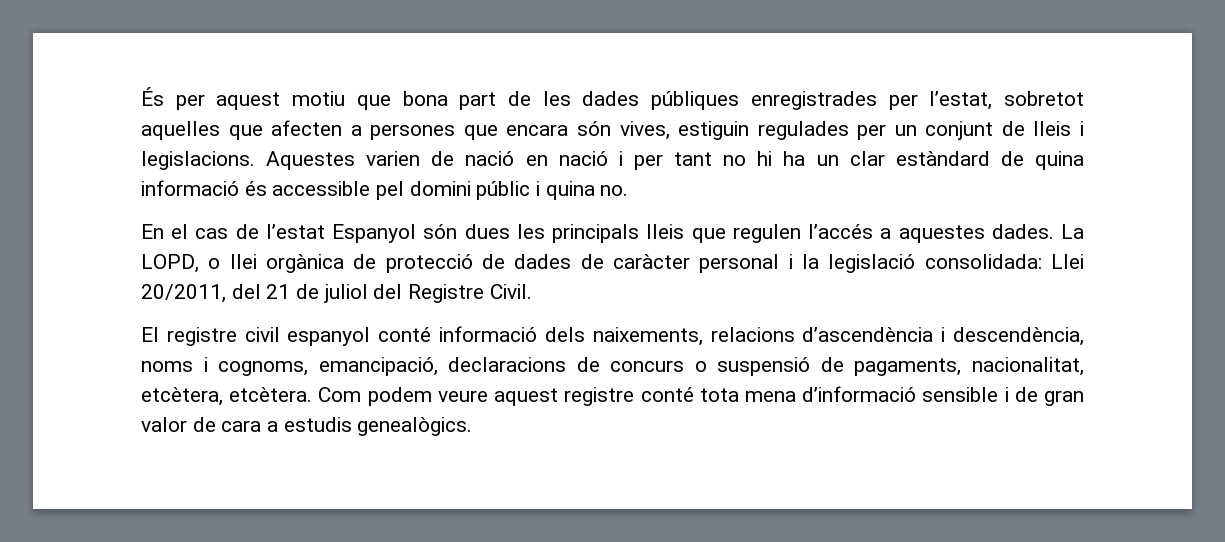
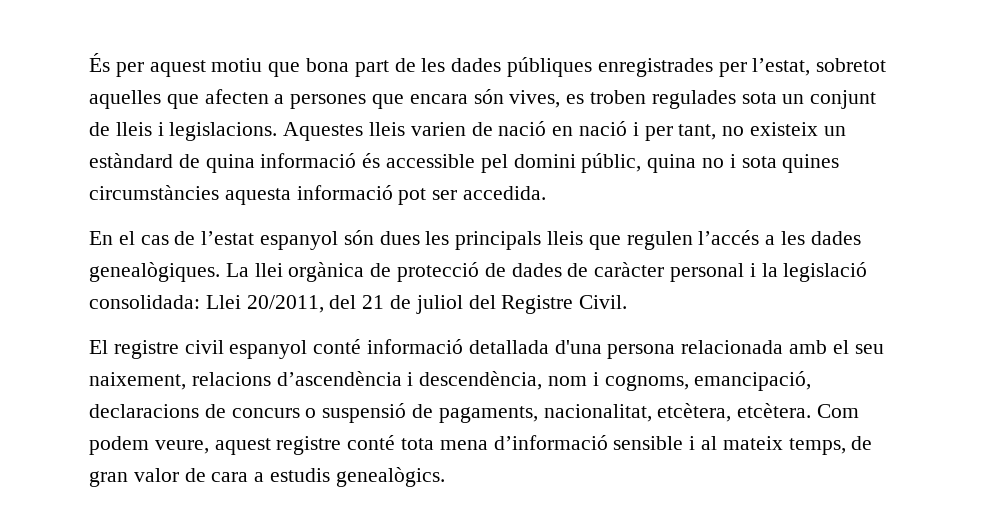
- És per aquest motiu que bona part de les dades públiques enregistrades per l’estat, sobretot aquelles que afecten a persones que encara són vives, estiguin regulades per un conjunt de lleis i legislacions.
+ És per aquest motiu que bona part de les dades públiques enregistrades per l’estat, sobretot aquelles que afecten a persones que encara són vives, es troben regulades sota un conjunt de lleis i legislacions.
- Aquestes varien de nació en nació i per tant no hi ha un clar estàndard de quina informació és accessible pel domini públic i quina no.
+ Aquestes lleis varien de nació en nació i per tant, no existeix un estàndard de quina informació és accessible pel domini públic, quina no i sota quines circumstàncies aquesta informació pot ser accedida.
- En el cas de l’estat Espanyol són dues les principals lleis que regulen l’accés a aquestes dades. La LOPD, o llei orgànica de protecció de dades de caràcter personal i la legislació consolidada: Llei 20/2011, del 21 de juliol del Registre Civil.
+ En el cas de l’estat espanyol són dues les principals lleis que regulen l’accés a les dades genealògiques. La llei orgànica de protecció de dades de caràcter personal i la legislació consolidada: Llei 20/2011, del 21 de juliol del Registre Civil.
- El registre civil espanyol conté informació dels naixements, relacions d’ascendència i descendència, noms i cognoms, emancipació, declaracions de concurs o suspensió de pagaments, nacionalitat, etcètera, etcètera.
+ El registre civil espanyol conté informació detallada d'una persona relacionada amb el seu naixement, relacions d’ascendència i descendència, nom i cognoms, emancipació, declaracions de concurs o suspensió de pagaments, nacionalitat, etcètera, etcètera.
- Com podem veure aquest registre conté tota mena d’informació sensible i de gran valor de cara a estudis genealògics.
+ Com podem veure, aquest registre conté tota mena d’informació sensible i al mateix temps, de gran valor de cara a estudis genealògics.

